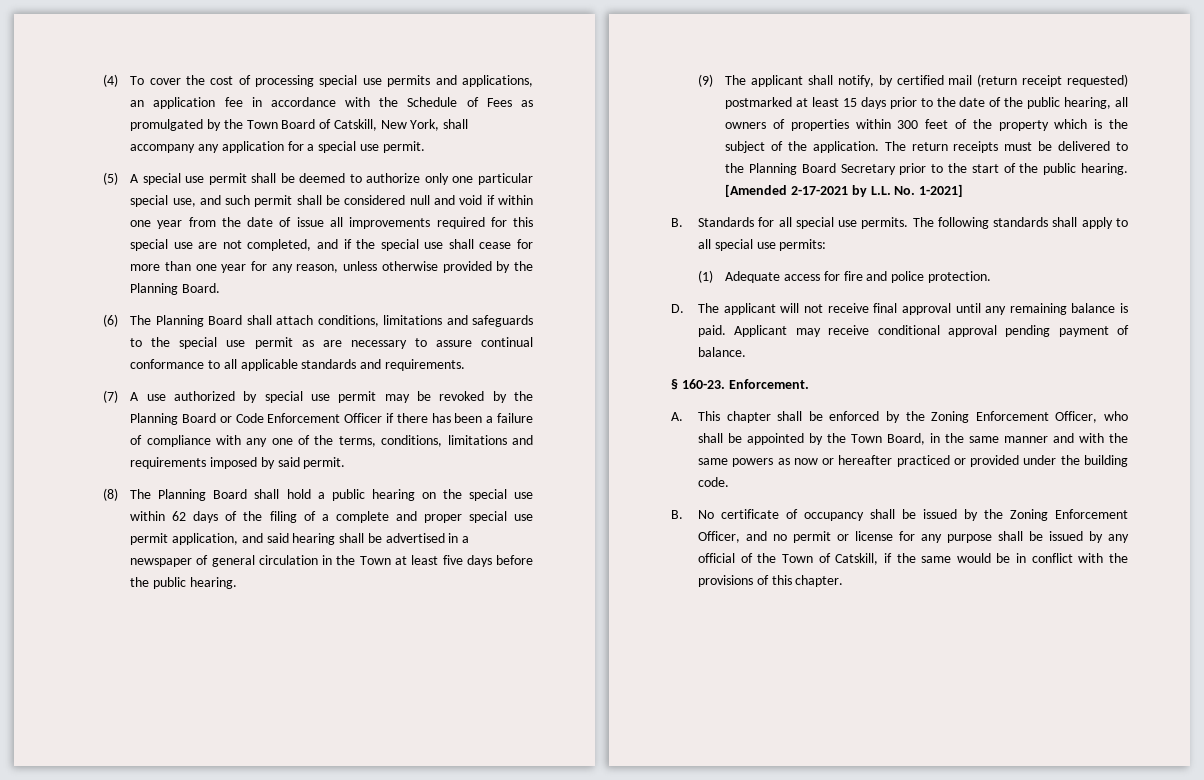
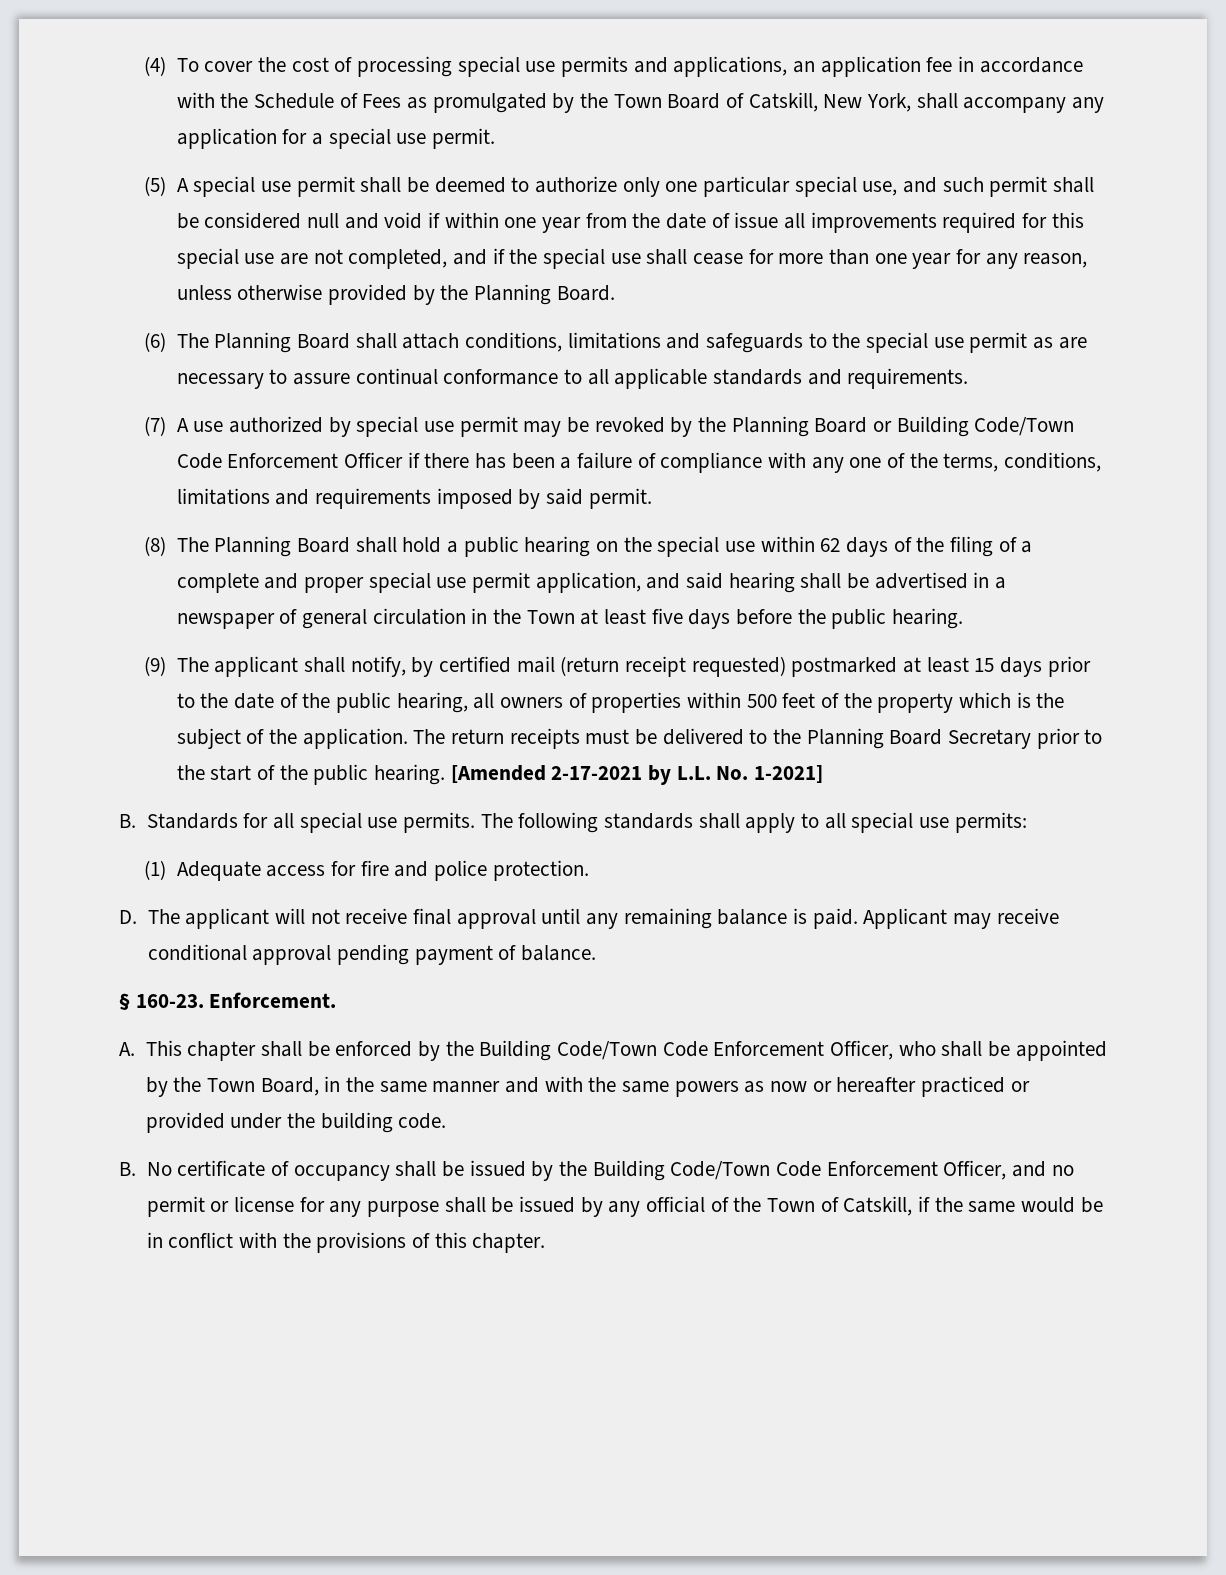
- (7) A use authorized by special use permit may be revoked by the Planning Board or Code Enforcement Officer if there has been a failure of compliance with any one of the terms, conditions, limitations and requirements imposed by said permit.
+ (7) A use authorized by special use permit may be revoked by the Planning Board or Building Code/Town Code Enforcement Officer if there has been a failure of compliance with any one of the terms, conditions, limitations and requirements imposed by said permit.
- (9) The applicant shall notify, by certified mail (return receipt requested) postmarked at least 15 days prior to the date of the public hearing, all owners of properties within 300 feet of the property which is the subject of the application.
+ (9) The applicant shall notify, by certified mail (return receipt requested) postmarked at least 15 days prior to the date of the public hearing, all owners of properties within 500 feet of the property which is the subject of the application.
- A. This chapter shall be enforced by the Zoning Enforcement Officer, who shall be appointed by the Town Board, in the same manner and with the same powers as now or hereafter practiced or provided under the building code.
+ A. This chapter shall be enforced by the Building Code/Town Code Enforcement Officer, who shall be appointed by the Town Board, in the same manner and with the same powers as now or hereafter practiced or provided under the building code.
- B. No certificate of occupancy shall be issued by the Zoning Enforcement Officer, and no permit or license for any purpose shall be issued by any official of the Town of Catskill, if the same would be in conflict with the provisions of this chapter.
+ B. No certificate of occupancy shall be issued by the Building Code/Town Code Enforcement Officer, and no permit or license for any purpose shall be issued by any official of the Town of Catskill, if the same would be in conflict with the provisions of this chapter.

